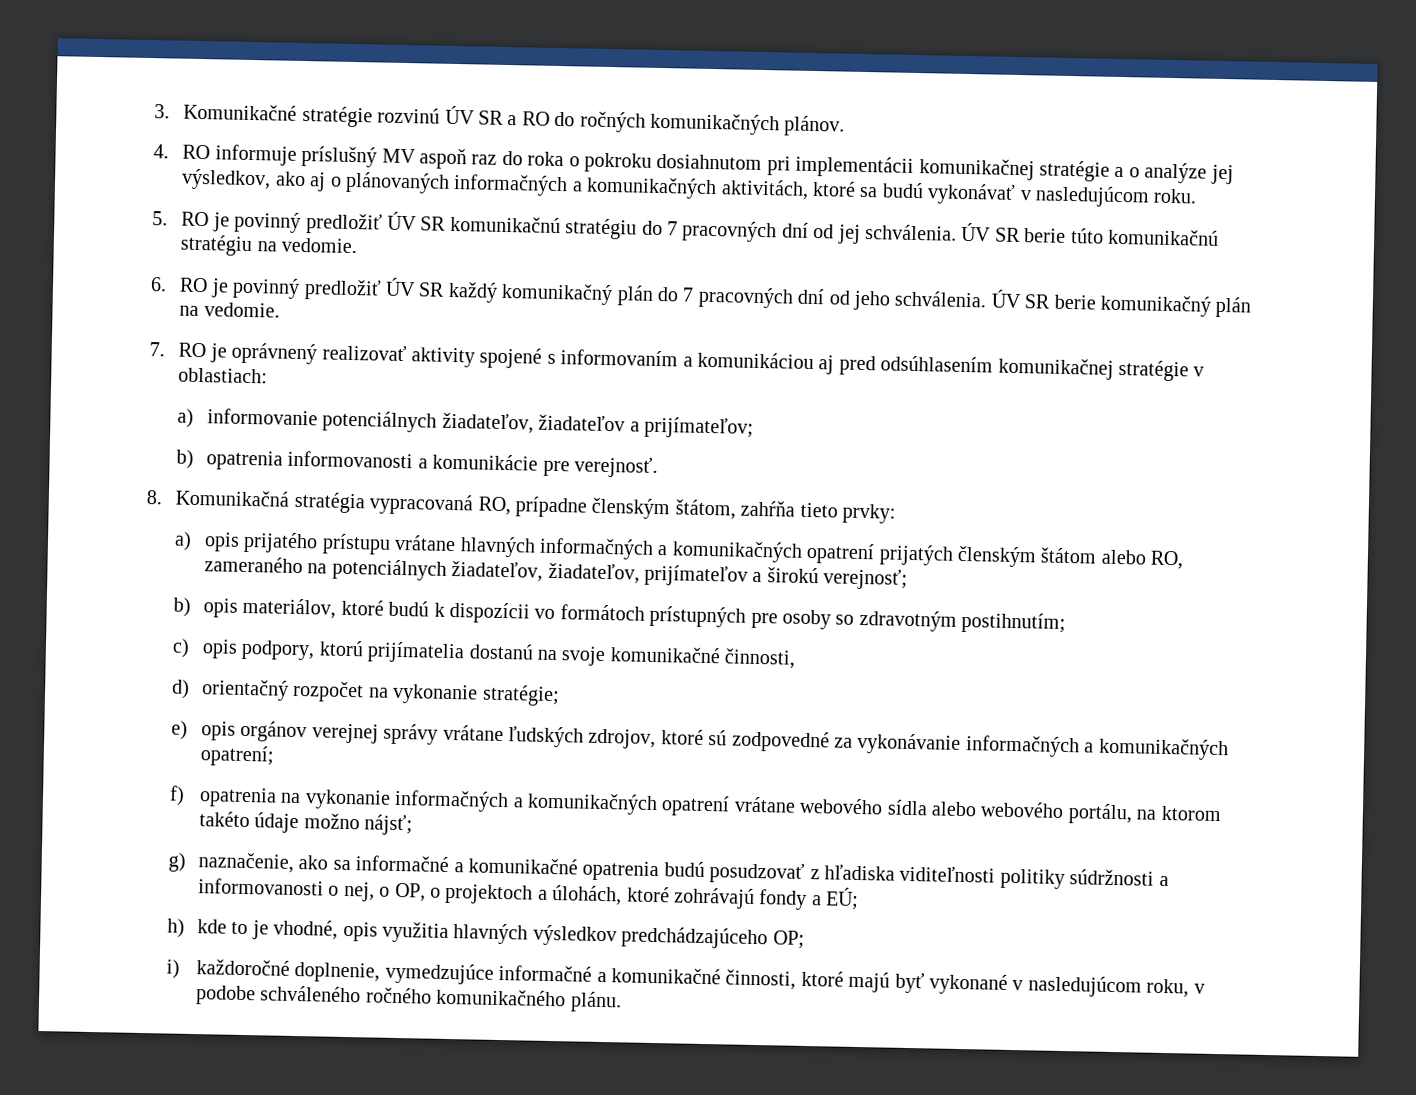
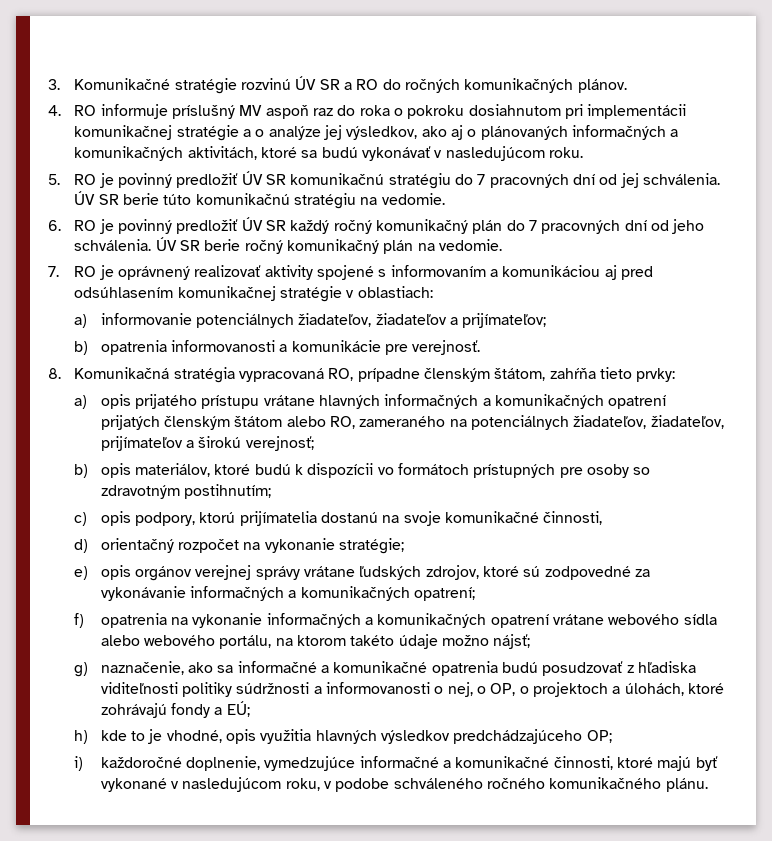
- 6. RO je povinný predložiť ÚV SR každý komunikačný plán do 7 pracovných dní od jeho schválenia.
+ 6. RO je povinný predložiť ÚV SR každý ročný komunikačný plán do 7 pracovných dní od jeho schválenia.
- ÚV SR berie komunikačný plán na vedomie.
+ ÚV SR berie ročný komunikačný plán na vedomie.

